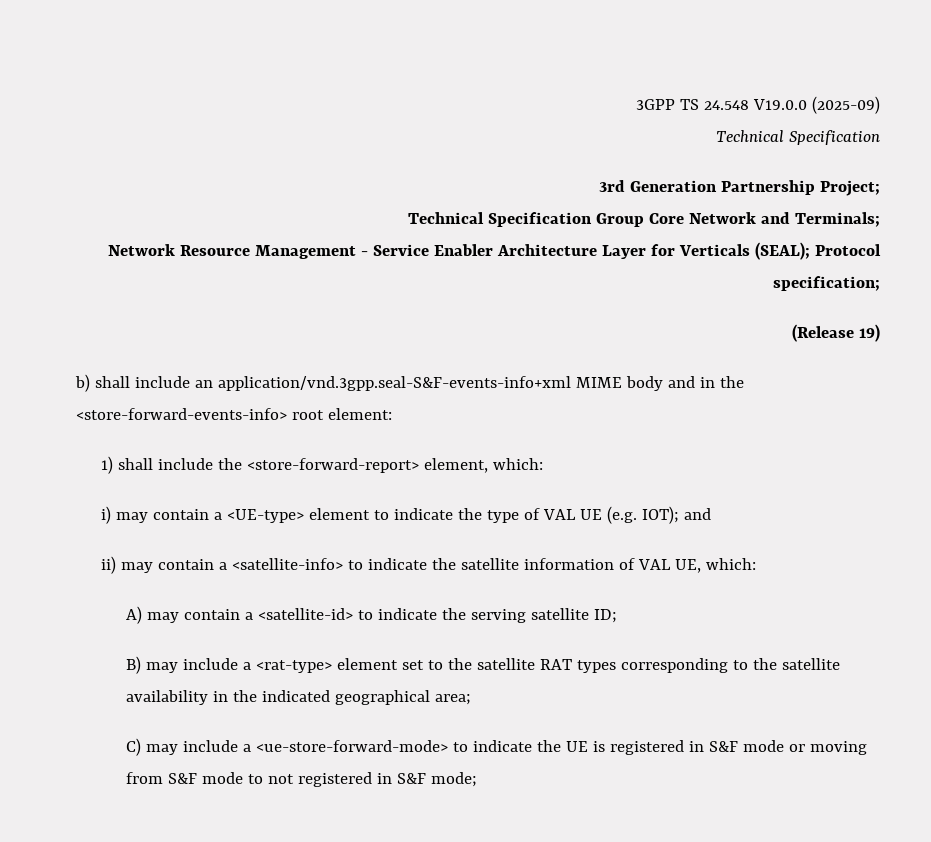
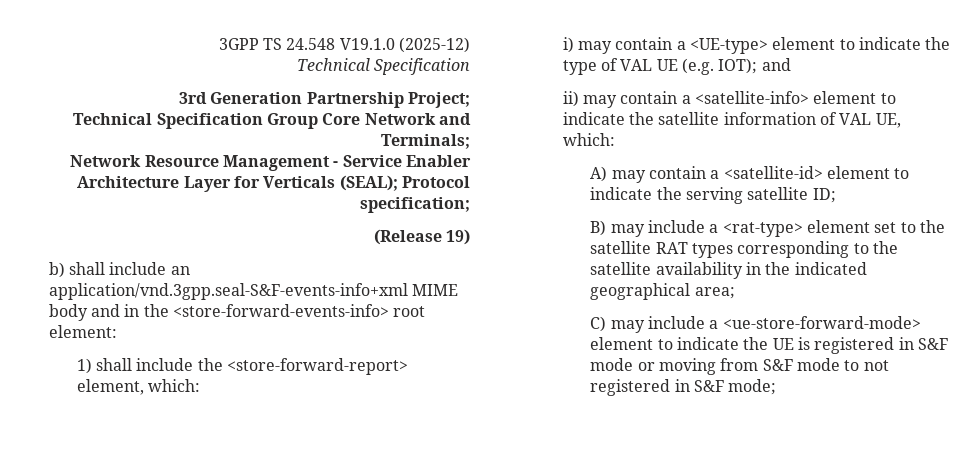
- 3GPP TS 24.548 V19.0.0 (2025-09)
+ 3GPP TS 24.548 V19.1.0 (2025-12)
- ii) may contain a <satellite-info> to indicate the satellite information of VAL UE, which:
+ ii) may contain a <satellite-info> element to indicate the satellite information of VAL UE, which:
- A) may contain a <satellite-id> to indicate the serving satellite ID;
+ A) may contain a <satellite-id> element to indicate the serving satellite ID;
- C) may include a <ue-store-forward-mode> to indicate the UE is registered in S&F mode or moving from S&F mode to not registered in S&F mode;
+ C) may include a <ue-store-forward-mode> element to indicate the UE is registered in S&F mode or moving from S&F mode to not registered in S&F mode;

